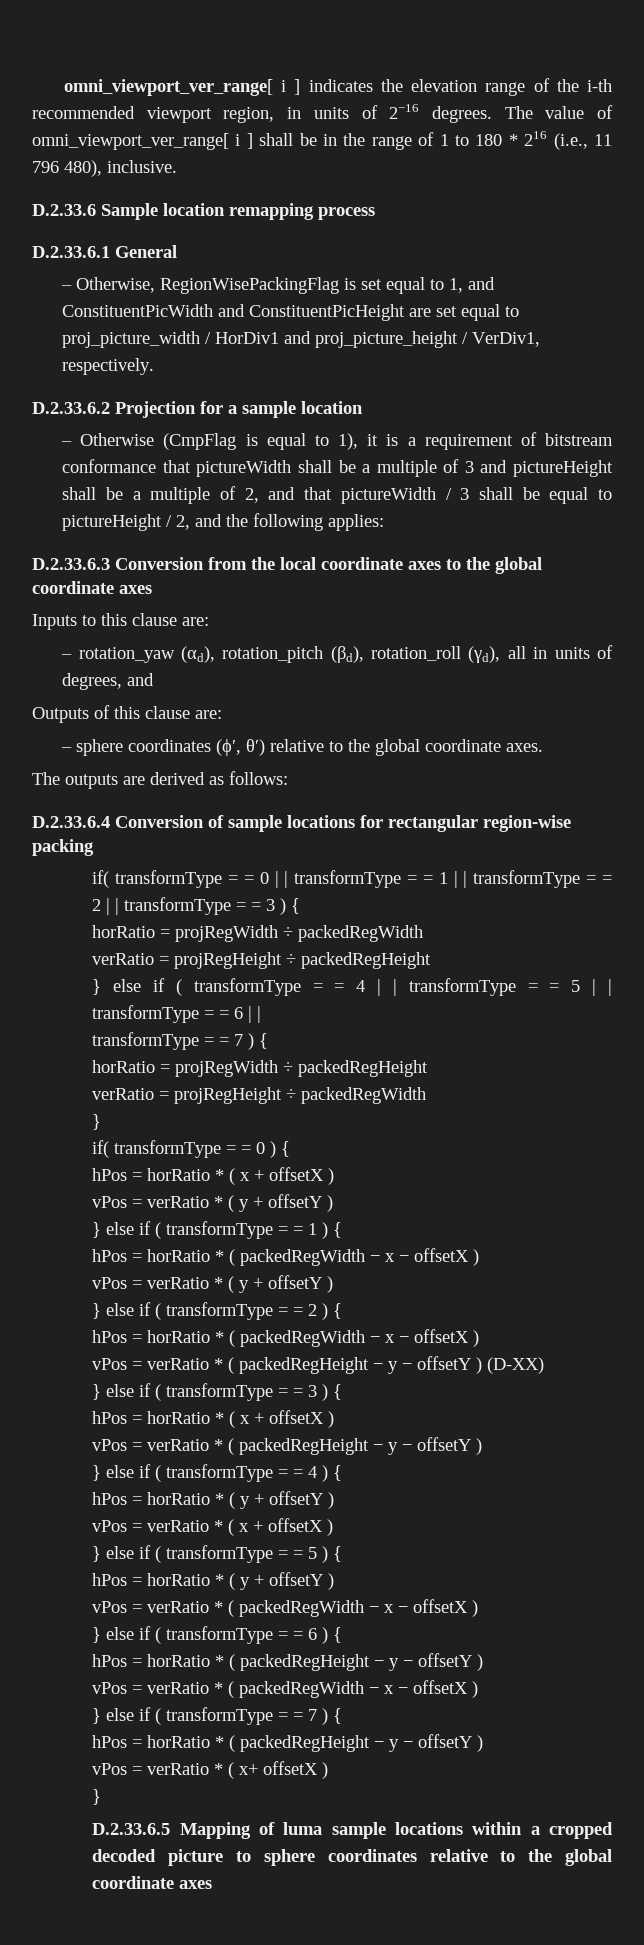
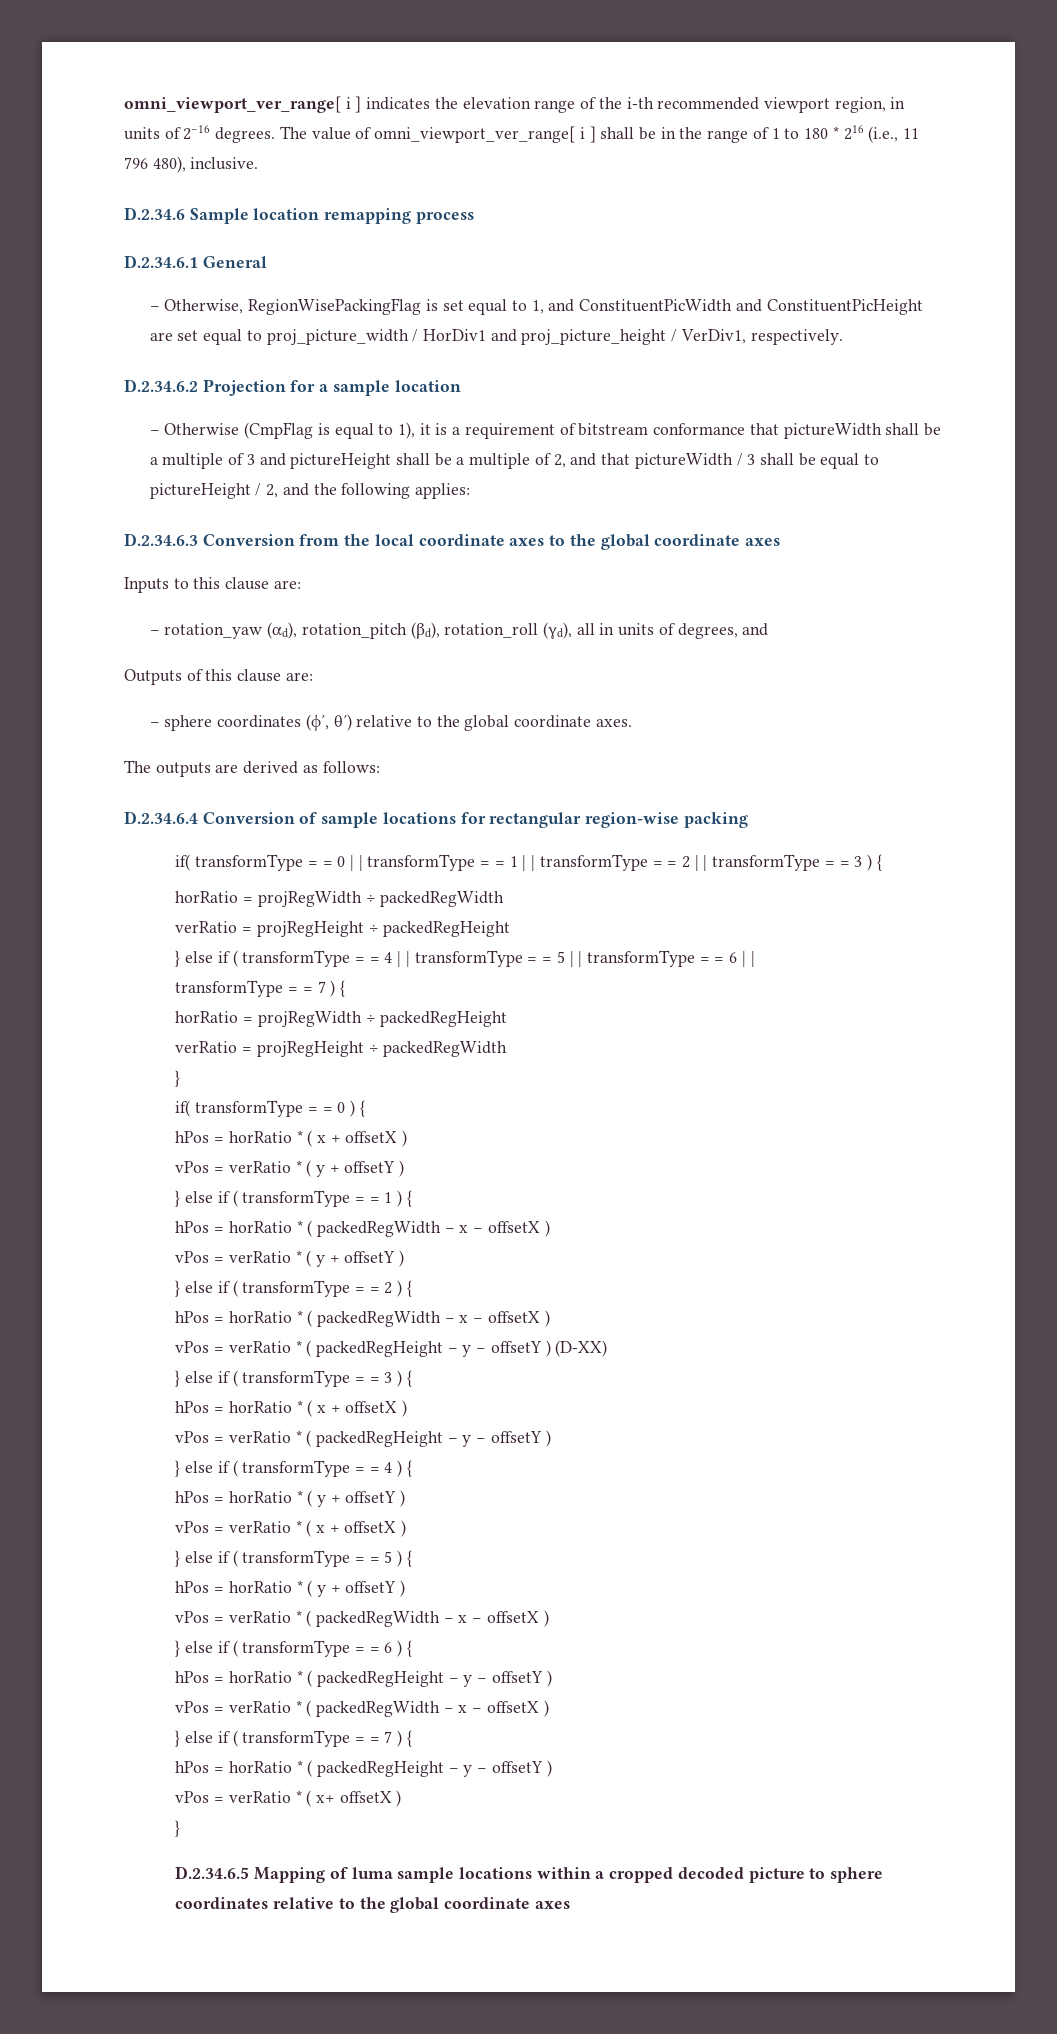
- D.2.33.6 Sample location remapping process
+ D.2.34.6 Sample location remapping process
- D.2.33.6.1 General
+ D.2.34.6.1 General
- D.2.33.6.2 Projection for a sample location
+ D.2.34.6.2 Projection for a sample location
- D.2.33.6.3 Conversion from the local coordinate axes to the global coordinate axes
+ D.2.34.6.3 Conversion from the local coordinate axes to the global coordinate axes
- D.2.33.6.4 Conversion of sample locations for rectangular region-wise packing
+ D.2.34.6.4 Conversion of sample locations for rectangular region-wise packing
- D.2.33.6.5 Mapping of luma sample locations within a cropped decoded picture to sphere coordinates relative to the global coordinate axes
+ D.2.34.6.5 Mapping of luma sample locations within a cropped decoded picture to sphere coordinates relative to the global coordinate axes

